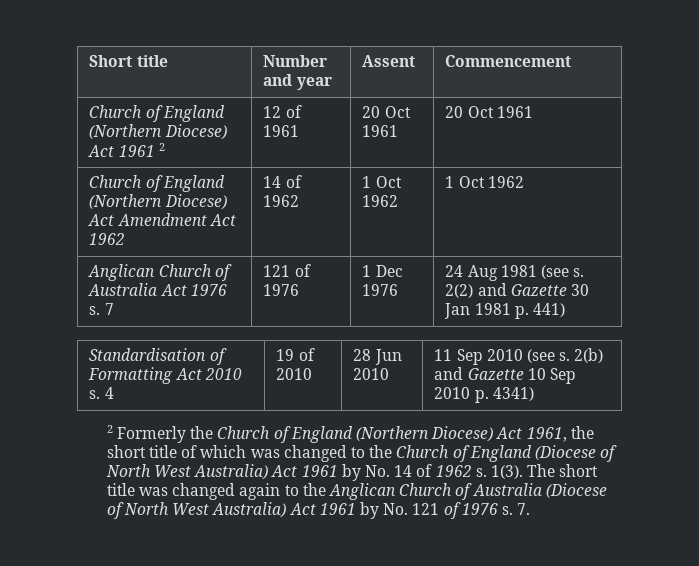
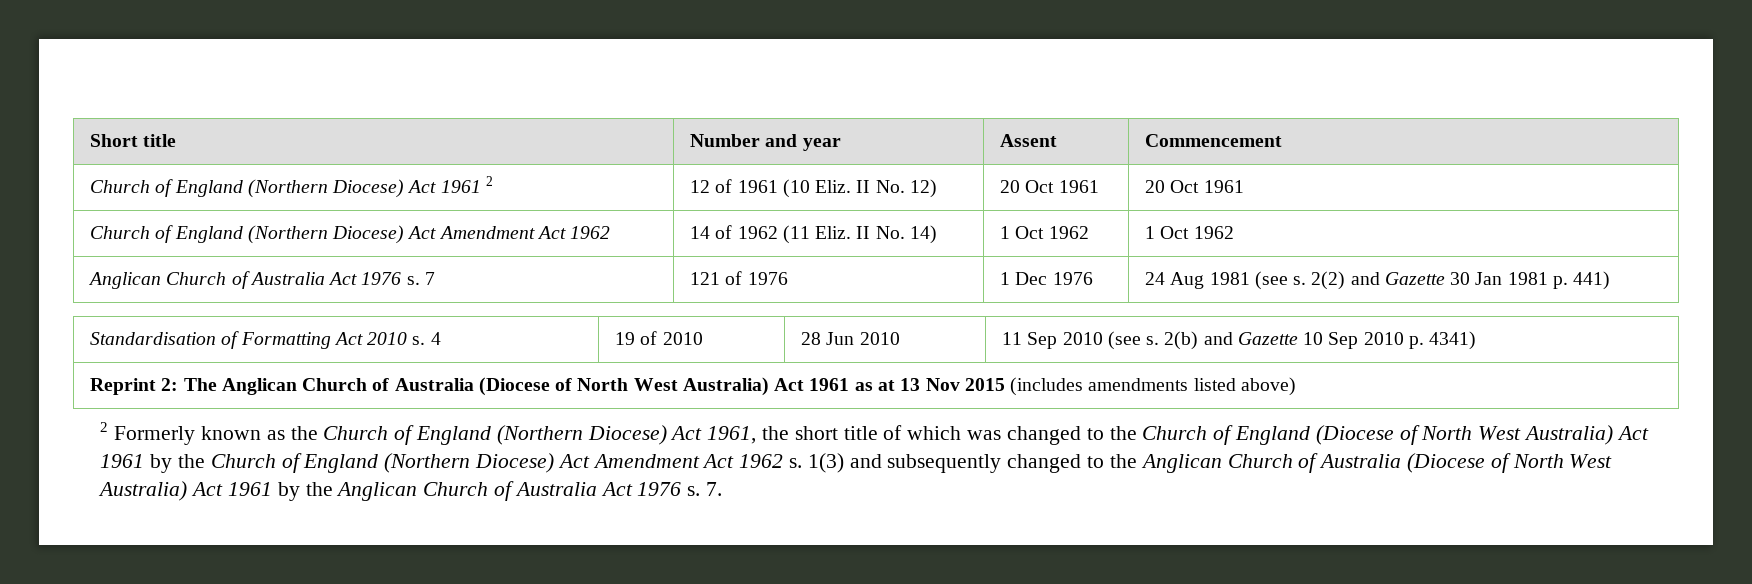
- Church of England (Northern Diocese) Act 1961 2 | 12 of 1961 | 20 Oct 1961 | 20 Oct 1961
+ Church of England (Northern Diocese) Act 1961 2 | 12 of 1961 (10 Eliz. II No. 12) | 20 Oct 1961 | 20 Oct 1961
- Church of England (Northern Diocese) Act Amendment Act 1962 | 14 of 1962 | 1 Oct 1962 | 1 Oct 1962
+ Church of England (Northern Diocese) Act Amendment Act 1962 | 14 of 1962 (11 Eliz. II No. 14) | 1 Oct 1962 | 1 Oct 1962
+ Reprint 2: The Anglican Church of Australia (Diocese of North West Australia) Act 1961 as at 13 Nov 2015 (includes amendments listed above)
- 2 Formerly the Church of England (Northern Diocese) Act 1961, the short title of which was changed to the Church of England (Diocese of North West Australia) Act 1961 by No. 14 of 1962 s. 1(3). The short title was changed again to the Anglican Church of Australia (Diocese of North West Australia) Act 1961 by No. 121 of 1976 s.
+ 2 Formerly known as the Church of England (Northern Diocese) Act 1961, the short title of which was changed to the Church of England (Diocese of North West Australia) Act 1961 by the Church of England (Northern Diocese) Act Amendment Act 1962 s. 1(3) and subsequently changed to the Anglican Church of Australia (Diocese of North West Australia) Act 1961 by the Anglican Church of Australia Act 1976 s.

